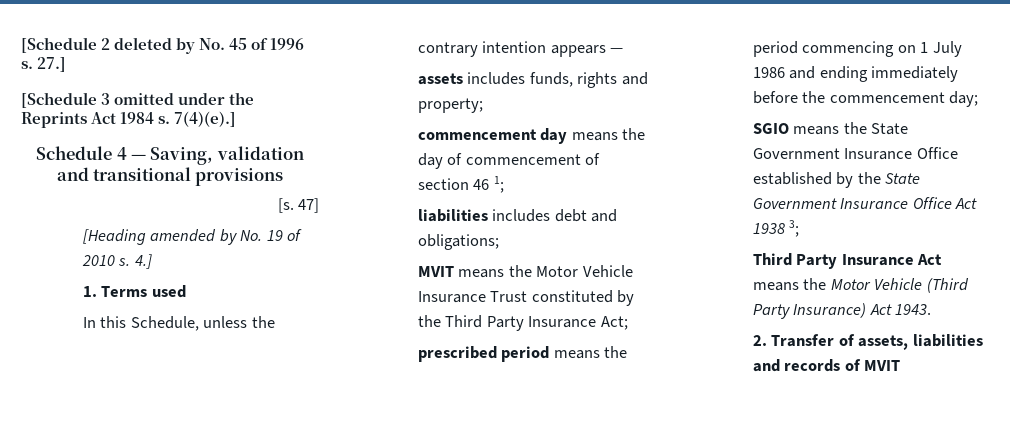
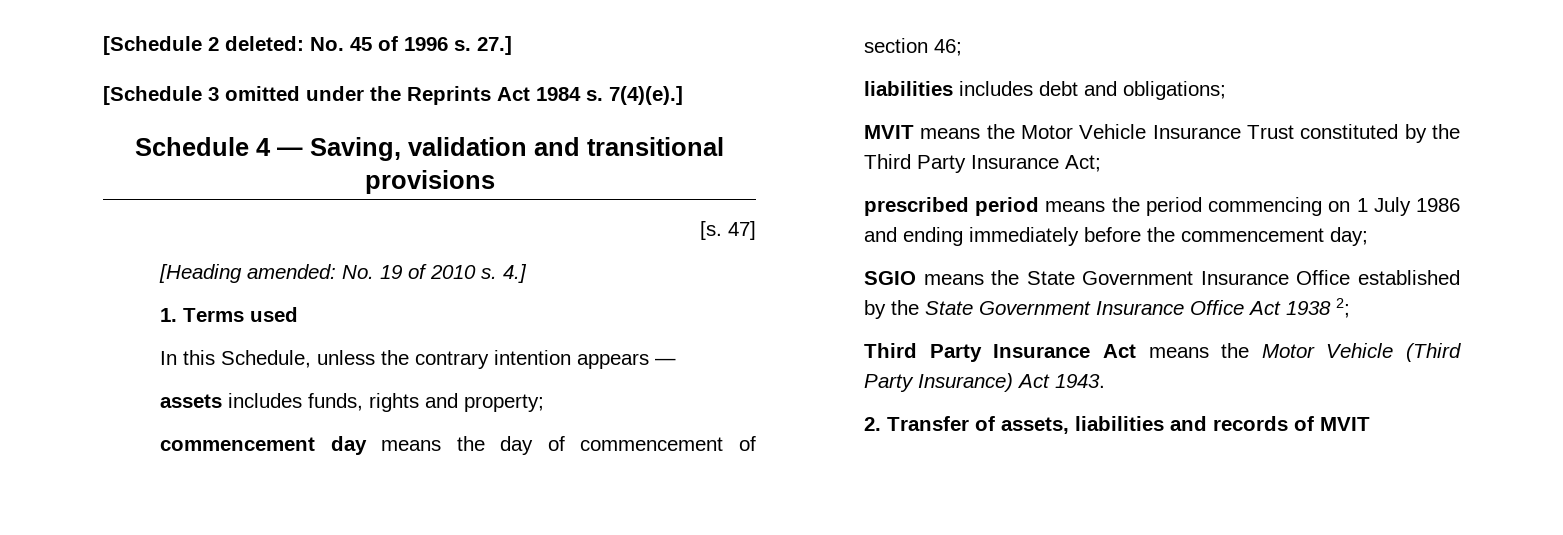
- [Schedule 2 deleted by No. 45 of 1996 s.
+ [Schedule 2 deleted: No. 45 of 1996 s.
- [Heading amended by No. 19 of 2010 s.
+ [Heading amended: No. 19 of 2010 s.
- commencement day means the day of commencement of section 46 1;
+ commencement day means the day of commencement of section 46;
- SGIO means the State Government Insurance Office established by the State Government Insurance Office Act 1938 3;
+ SGIO means the State Government Insurance Office established by the State Government Insurance Office Act 1938 2;

